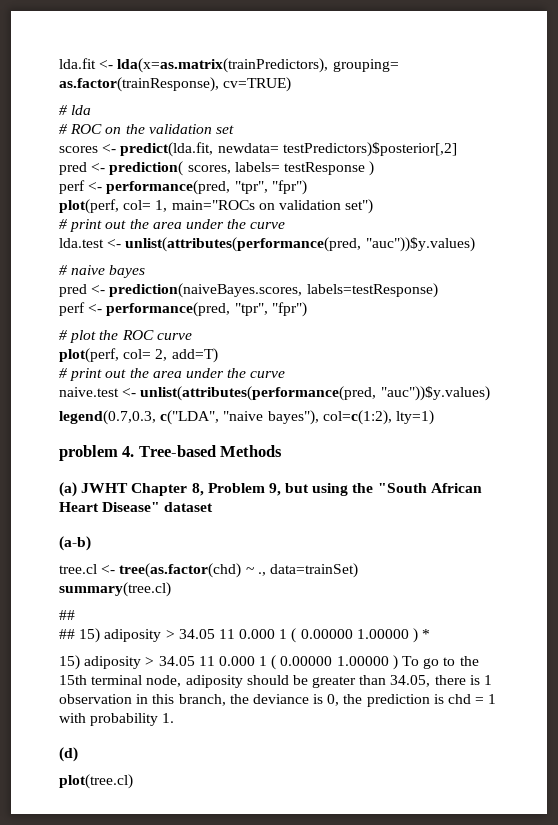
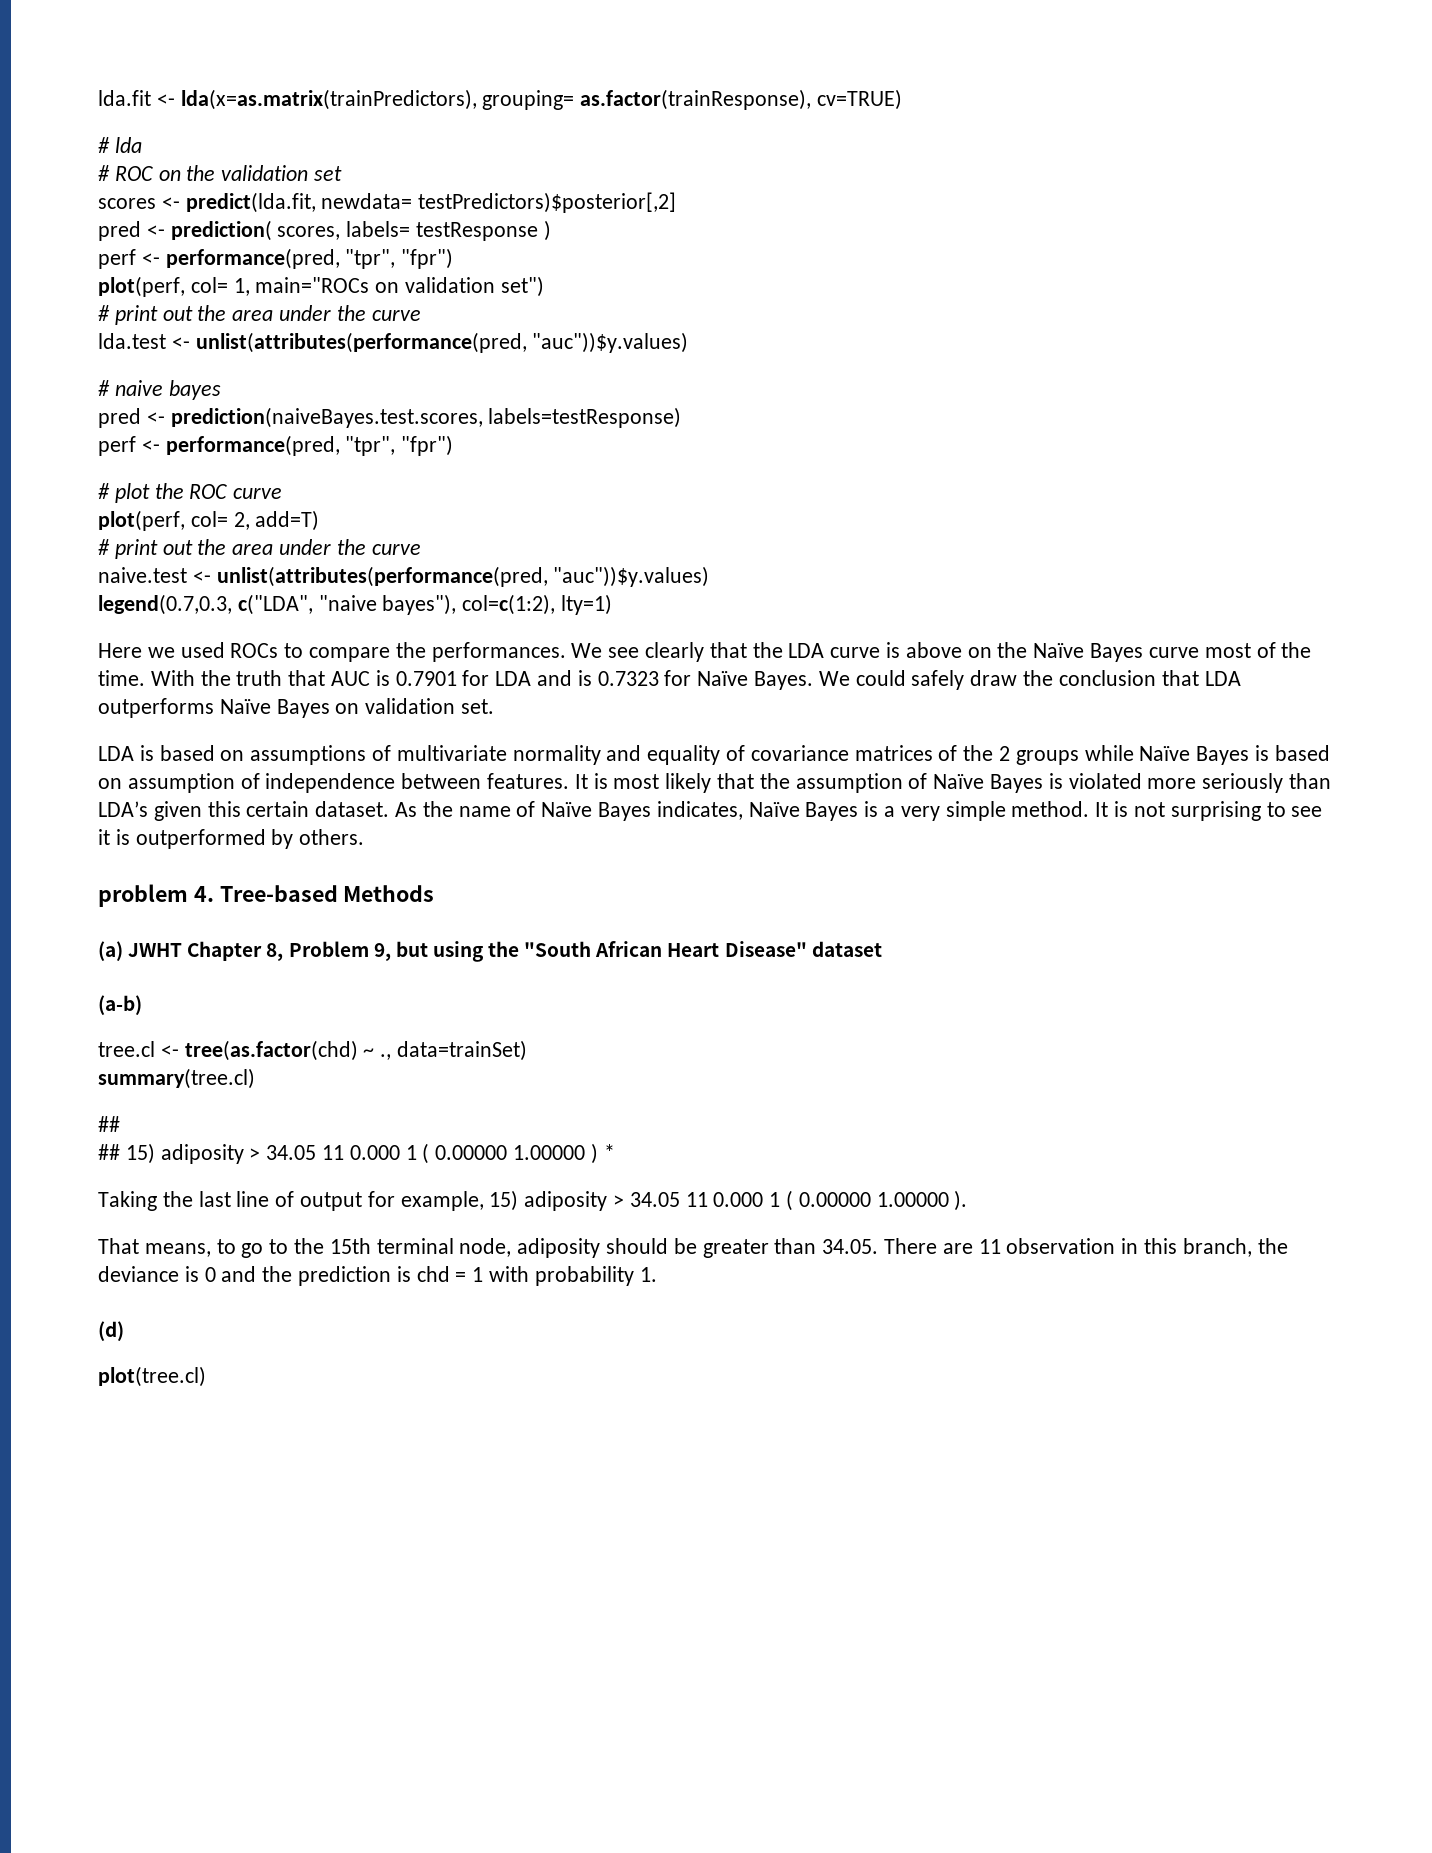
- pred <- prediction(naiveBayes.scores, labels=testResponse)
+ pred <- prediction(naiveBayes.test.scores, labels=testResponse)
+ Here we used ROCs to compare the performances. We see clearly that the LDA curve is above on the Naïve Bayes curve most of the time. With the truth that AUC is 0.7901 for LDA and is 0.7323 for Naïve Bayes. We could safely draw the conclusion that LDA outperforms Naïve Bayes on validation set.
+ LDA is based on assumptions of multivariate normality and equality of covariance matrices of the 2 groups while Naïve Bayes is based on assumption of independence between features. It is most likely that the assumption of Naïve Bayes is violated more seriously than LDA’s given this certain dataset. As the name of Naïve Bayes indicates, Naïve Bayes is a very simple method. It is not surprising to see it is outperformed by others.
- 15) adiposity > 34.05 11 0.000 1 ( 0.00000 1.00000 ) To go to the 15th terminal node, adiposity should be greater than 34.05, there is 1 observation in this branch, the deviance is 0, the prediction is chd = 1 with probability 1.
+ Taking the last line of output for example, 15) adiposity > 34.05 11 0.000 1 ( 0.00000 1.00000 ).
+ That means, to go to the 15th terminal node, adiposity should be greater than 34.05. There are 11 observation in this branch, the deviance is 0 and the prediction is chd = 1 with probability 1.

